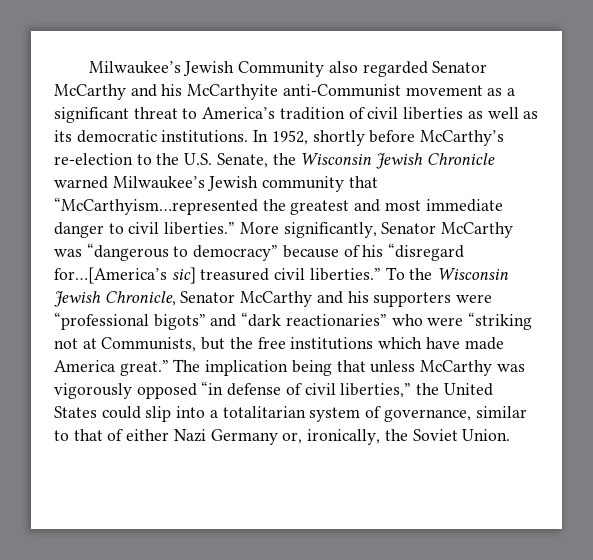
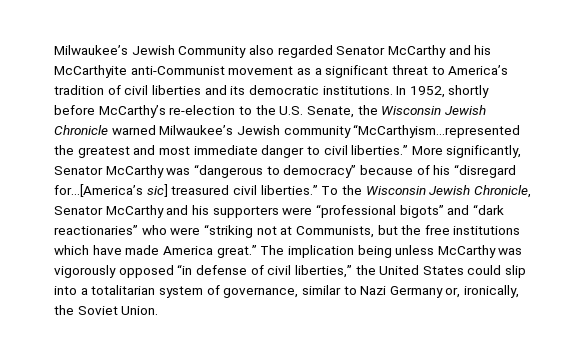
- Milwaukee’s Jewish Community also regarded Senator McCarthy and his McCarthyite anti-Communist movement as a significant threat to America’s tradition of civil liberties as well as its democratic institutions.
+ Milwaukee’s Jewish Community also regarded Senator McCarthy and his McCarthyite anti-Communist movement as a significant threat to America’s tradition of civil liberties and its democratic institutions.
- In 1952, shortly before McCarthy’s re-election to the U.S. Senate, the Wisconsin Jewish Chronicle warned Milwaukee’s Jewish community that “McCarthyism…represented the greatest and most immediate danger to civil liberties.”
+ In 1952, shortly before McCarthy’s re-election to the U.S. Senate, the Wisconsin Jewish Chronicle warned Milwaukee’s Jewish community “McCarthyism…represented the greatest and most immediate danger to civil liberties.”
- The implication being that unless McCarthy was vigorously opposed “in defense of civil liberties,” the United States could slip into a totalitarian system of governance, similar to that of either Nazi Germany or, ironically, the Soviet Union.
+ The implication being unless McCarthy was vigorously opposed “in defense of civil liberties,” the United States could slip into a totalitarian system of governance, similar to Nazi Germany or, ironically, the Soviet Union.

